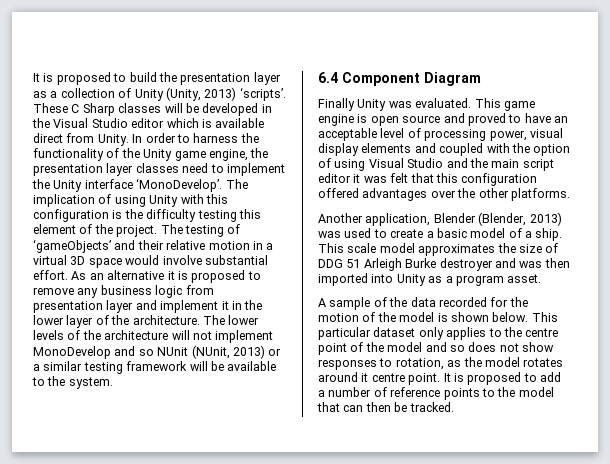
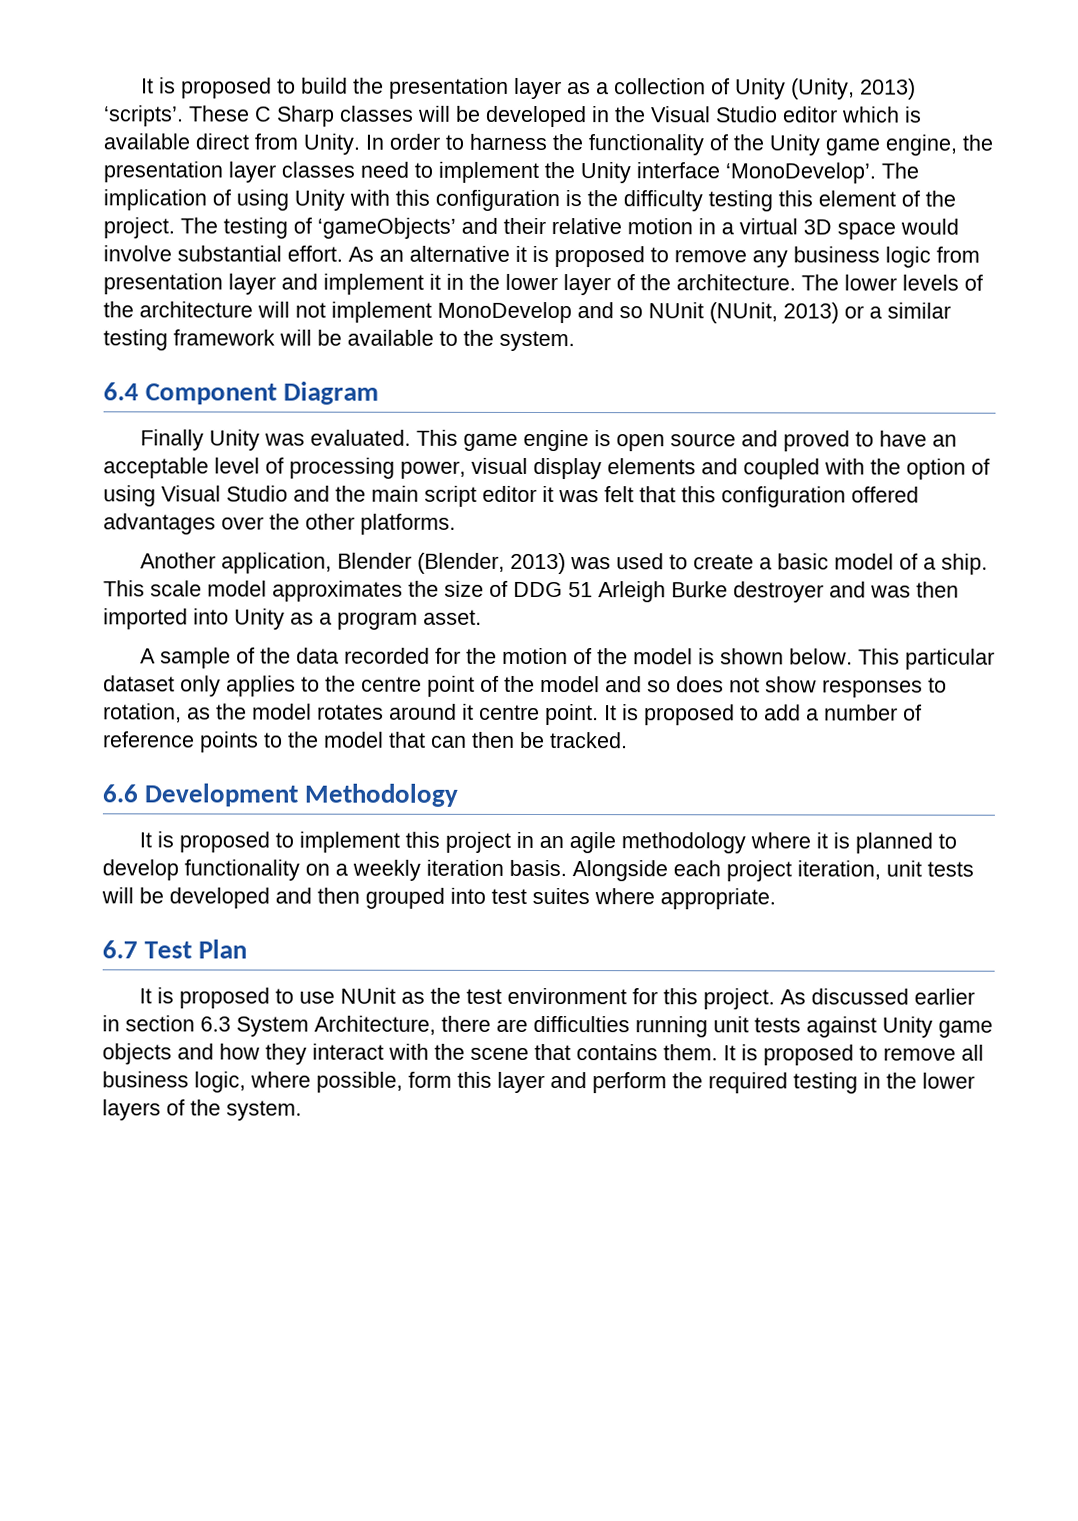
+ 6.6 Development Methodology
+ It is proposed to implement this project in an agile methodology where it is planned to develop functionality on a weekly iteration basis. Alongside each project iteration, unit tests will be developed and then grouped into test suites where appropriate.
+ 6.7 Test Plan
+ It is proposed to use NUnit as the test environment for this project. As discussed earlier in section 6.3 System Architecture, there are difficulties running unit tests against Unity game objects and how they interact with the scene that contains them. It is proposed to remove all business logic, where possible, form this layer and perform the required testing in the lower layers of the system.

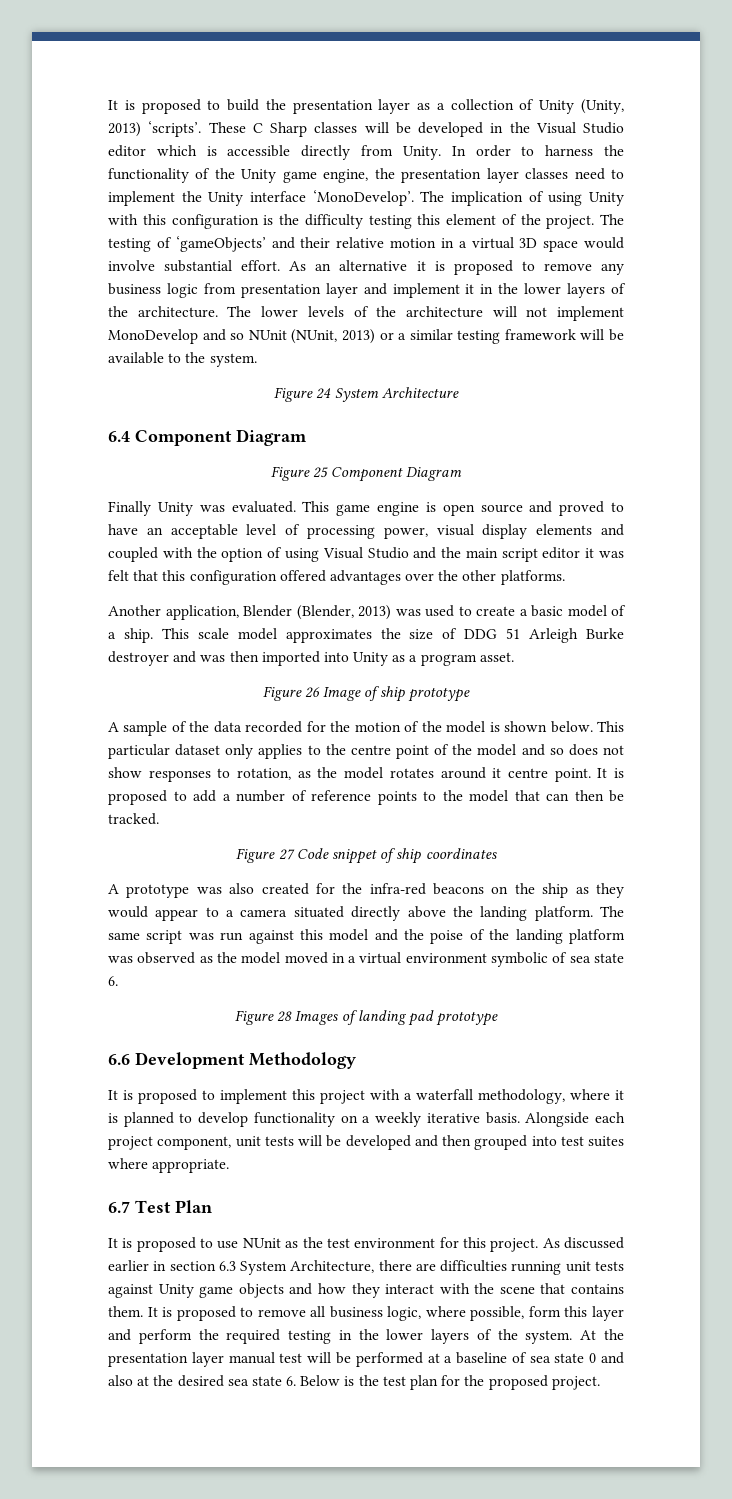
- These C Sharp classes will be developed in the Visual Studio editor which is available direct from Unity.
+ These C Sharp classes will be developed in the Visual Studio editor which is accessible directly from Unity.
- As an alternative it is proposed to remove any business logic from presentation layer and implement it in the lower layer of the architecture.
+ As an alternative it is proposed to remove any business logic from presentation layer and implement it in the lower layers of the architecture.
+ Figure 24 System Architecture
+ Figure 25 Component Diagram
+ Figure 26 Image of ship prototype
+ Figure 27 Code snippet of ship coordinates
+ A prototype was also created for the infra-red beacons on the ship as they would appear to a camera situated directly above the landing platform. The same script was run against this model and the poise of the landing platform was observed as the model moved in a virtual environment symbolic of sea state 6.
+ Figure 28 Images of landing pad prototype
- It is proposed to implement this project in an agile methodology where it is planned to develop functionality on a weekly iteration basis.
+ It is proposed to implement this project with a waterfall methodology, where it is planned to develop functionality on a weekly iterative basis.
- Alongside each project iteration, unit tests will be developed and then grouped into test suites where appropriate.
+ Alongside each project component, unit tests will be developed and then grouped into test suites where appropriate.
+ At the presentation layer manual test will be performed at a baseline of sea state 0 and also at the desired sea state 6. Below is the test plan for the proposed project.

